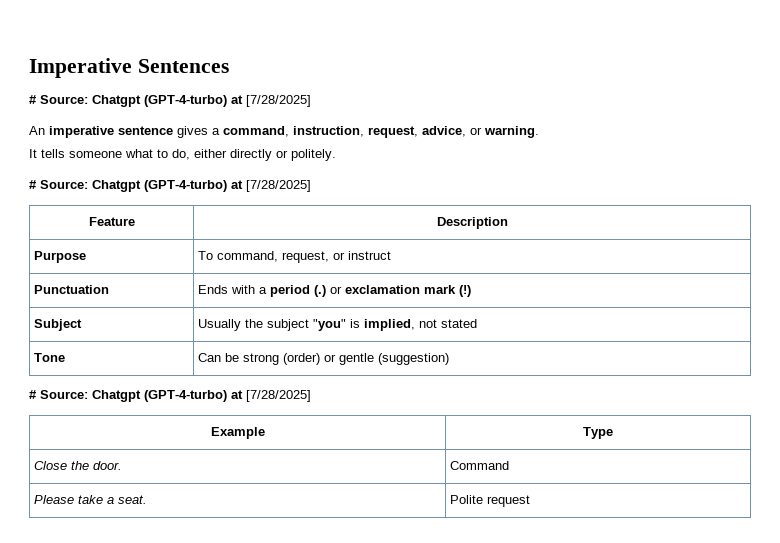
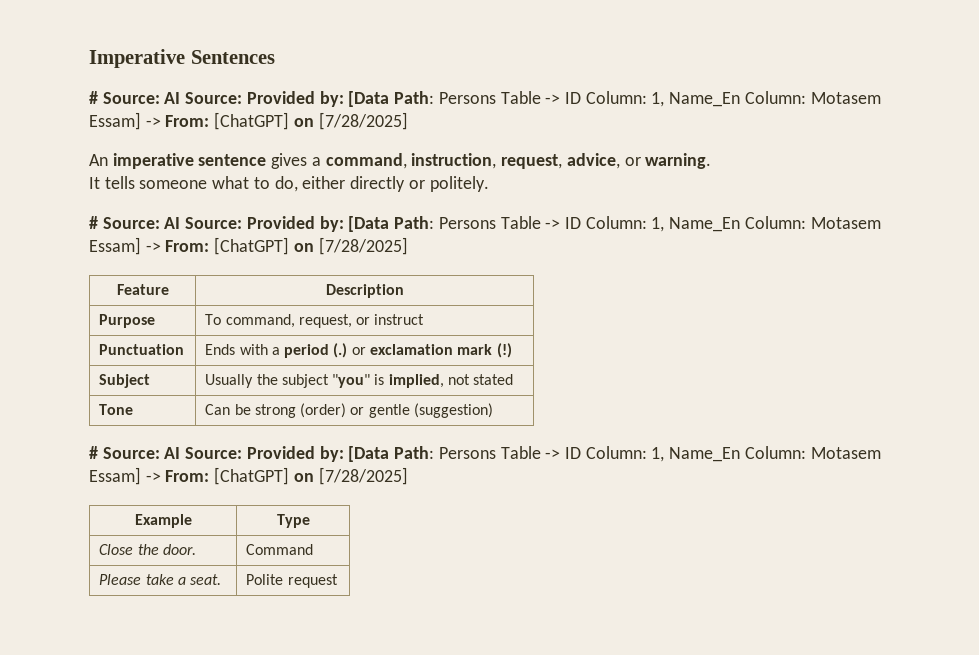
  Imperative Sentences
- # Source: Chatgpt (GPT-4-turbo) at [7/28/2025]
+ # Source: AI Source: Provided by: [Data Path: Persons Table -> ID Column: 1, Name_En Column: Motasem Essam] -> From: [ChatGPT] on [7/28/2025]
  It tells someone what to do, either directly or politely.
- # Source: Chatgpt (GPT-4-turbo) at [7/28/2025]
+ # Source: AI Source: Provided by: [Data Path: Persons Table -> ID Column: 1, Name_En Column: Motasem Essam] -> From: [ChatGPT] on [7/28/2025]
  Tone | Can be strong (order) or gentle (suggestion)
- # Source: Chatgpt (GPT-4-turbo) at [7/28/2025]
+ # Source: AI Source: Provided by: [Data Path: Persons Table -> ID Column: 1, Name_En Column: Motasem Essam] -> From: [ChatGPT] on [7/28/2025]

